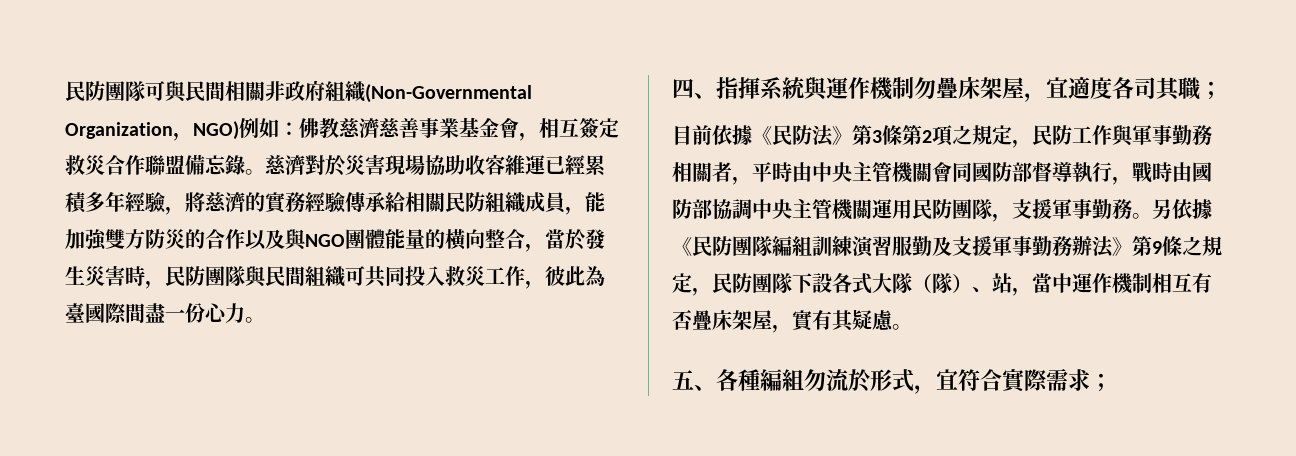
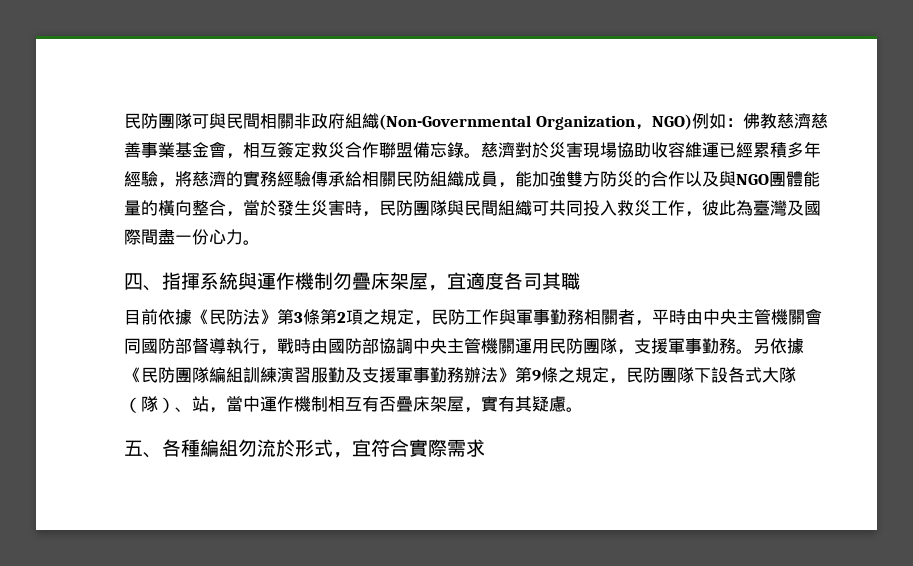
- 慈濟對於災害現場協助收容維運已經累積多年經驗，將慈濟的實務經驗傳承給相關民防組織成員，能加強雙方防災的合作以及與NGO團體能量的橫向整合，當於發生災害時，民防團隊與民間組織可共同投入救災工作，彼此為臺國際間盡一份心力。
+ 慈濟對於災害現場協助收容維運已經累積多年經驗，將慈濟的實務經驗傳承給相關民防組織成員，能加強雙方防災的合作以及與NGO團體能量的橫向整合，當於發生災害時，民防團隊與民間組織可共同投入救災工作，彼此為臺灣及國際間盡一份心力。
- 四、指揮系統與運作機制勿疊床架屋，宜適度各司其職；
+ 四、指揮系統與運作機制勿疊床架屋，宜適度各司其職
- 五、各種編組勿流於形式，宜符合實際需求；
+ 五、各種編組勿流於形式，宜符合實際需求

